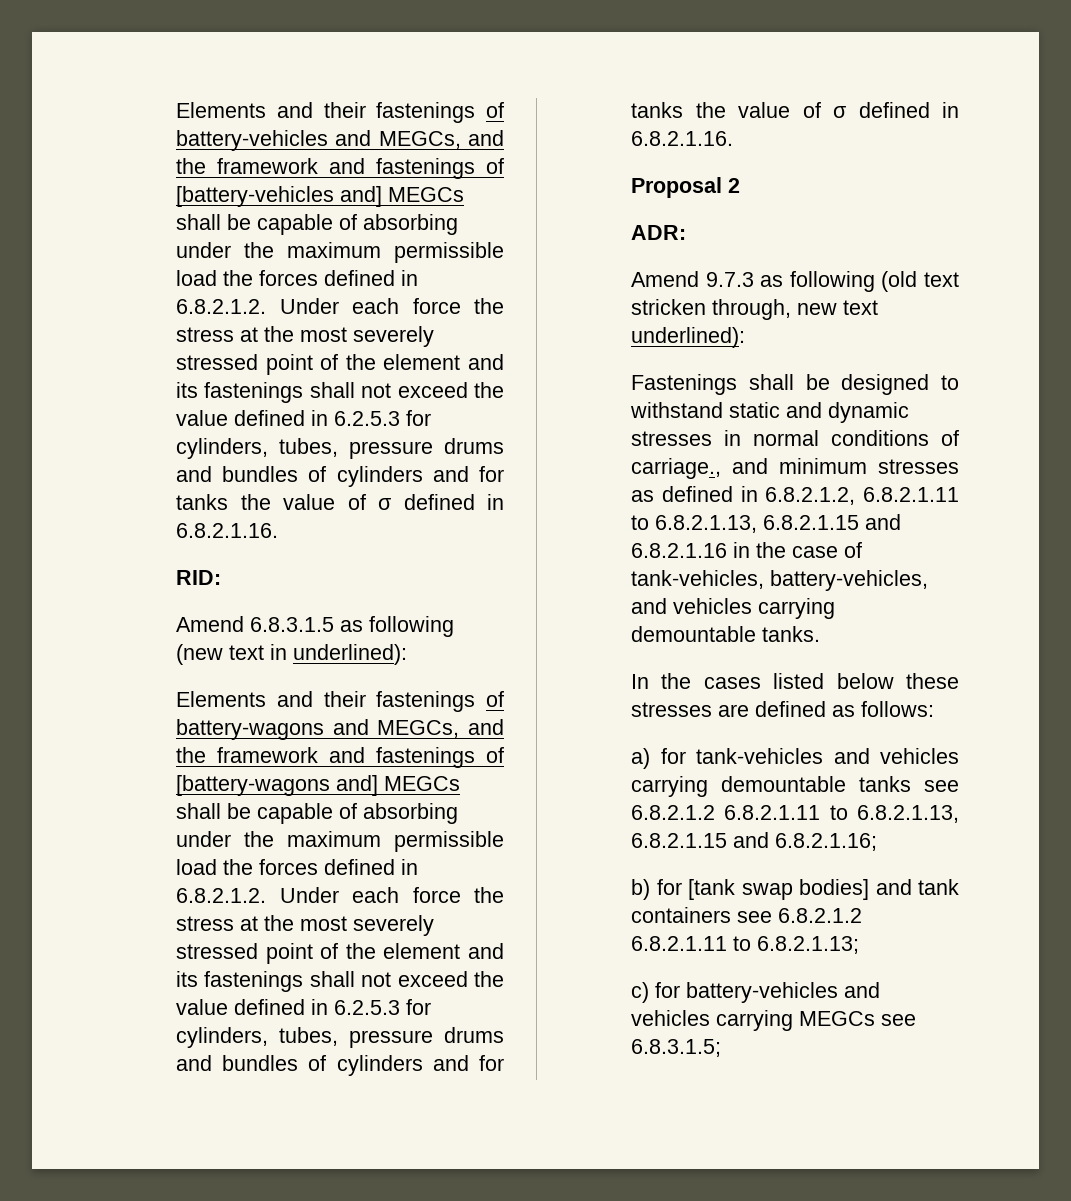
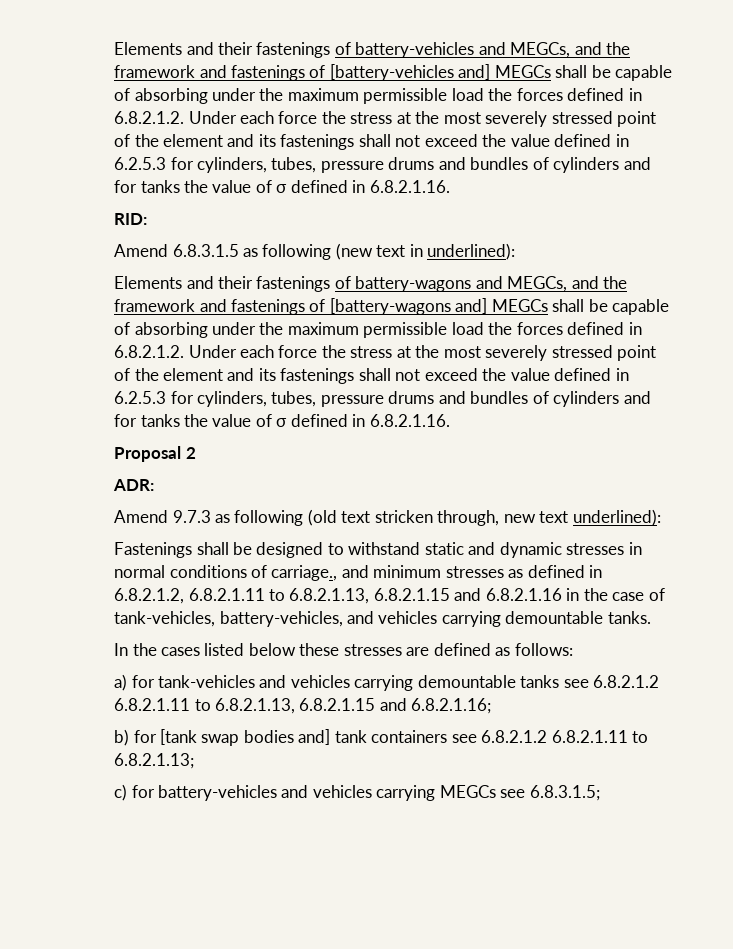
- b) for [tank swap bodies] and tank containers see 6.8.2.1.2 6.8.2.1.11 to 6.8.2.1.13;
+ b) for [tank swap bodies and] tank containers see 6.8.2.1.2 6.8.2.1.11 to 6.8.2.1.13;

